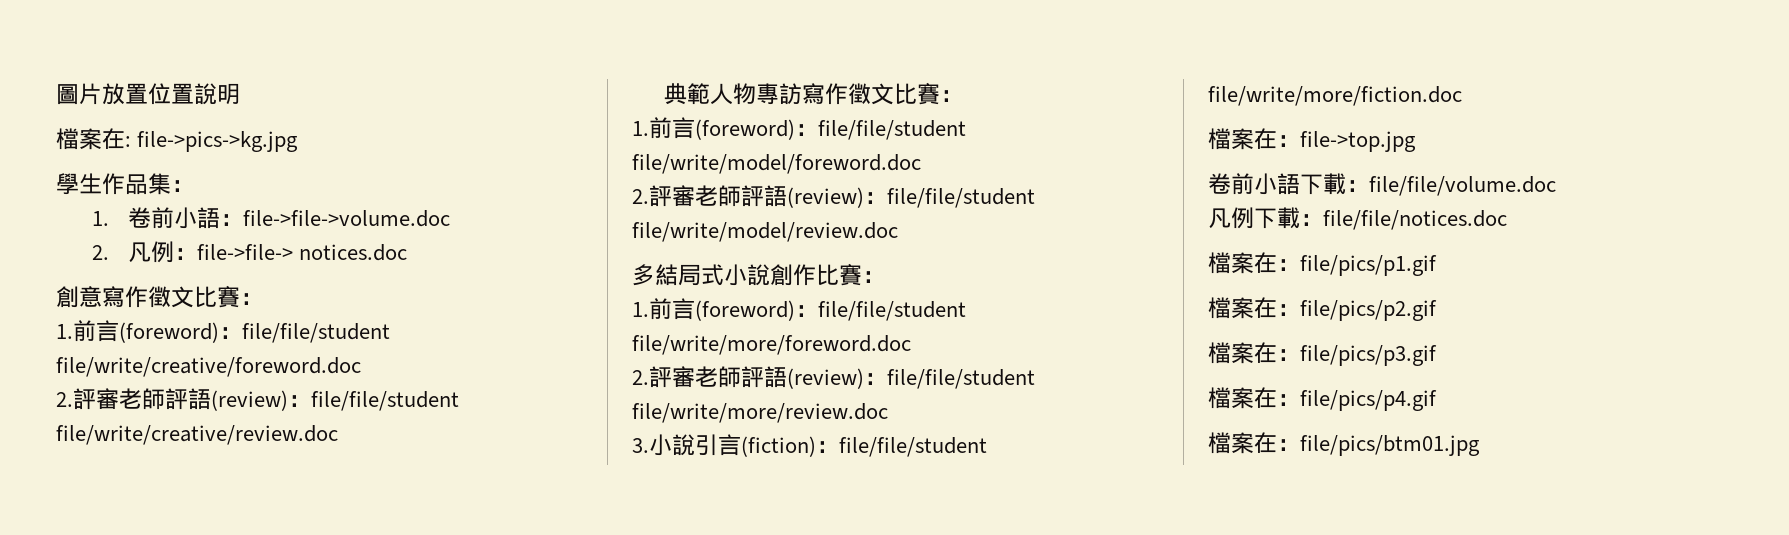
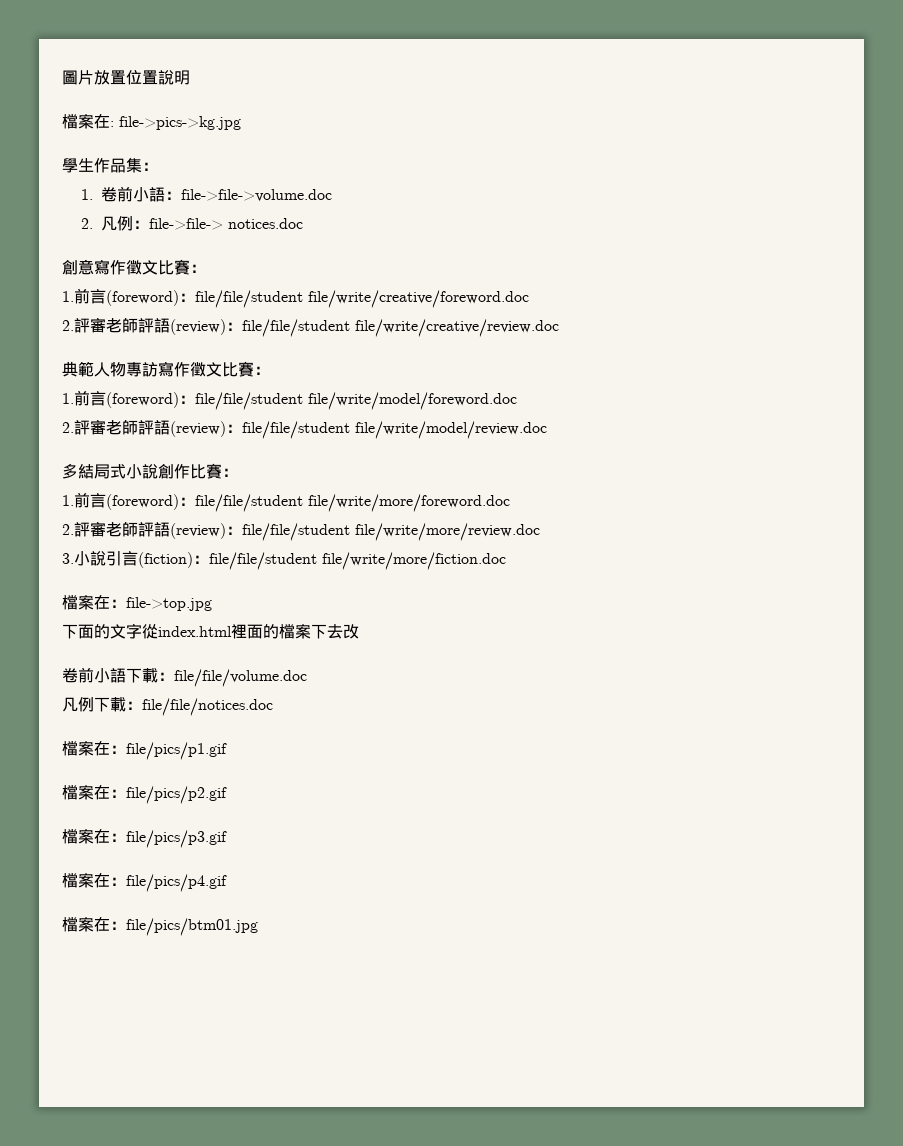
+ 下面的文字從index.html裡面的檔案下去改

